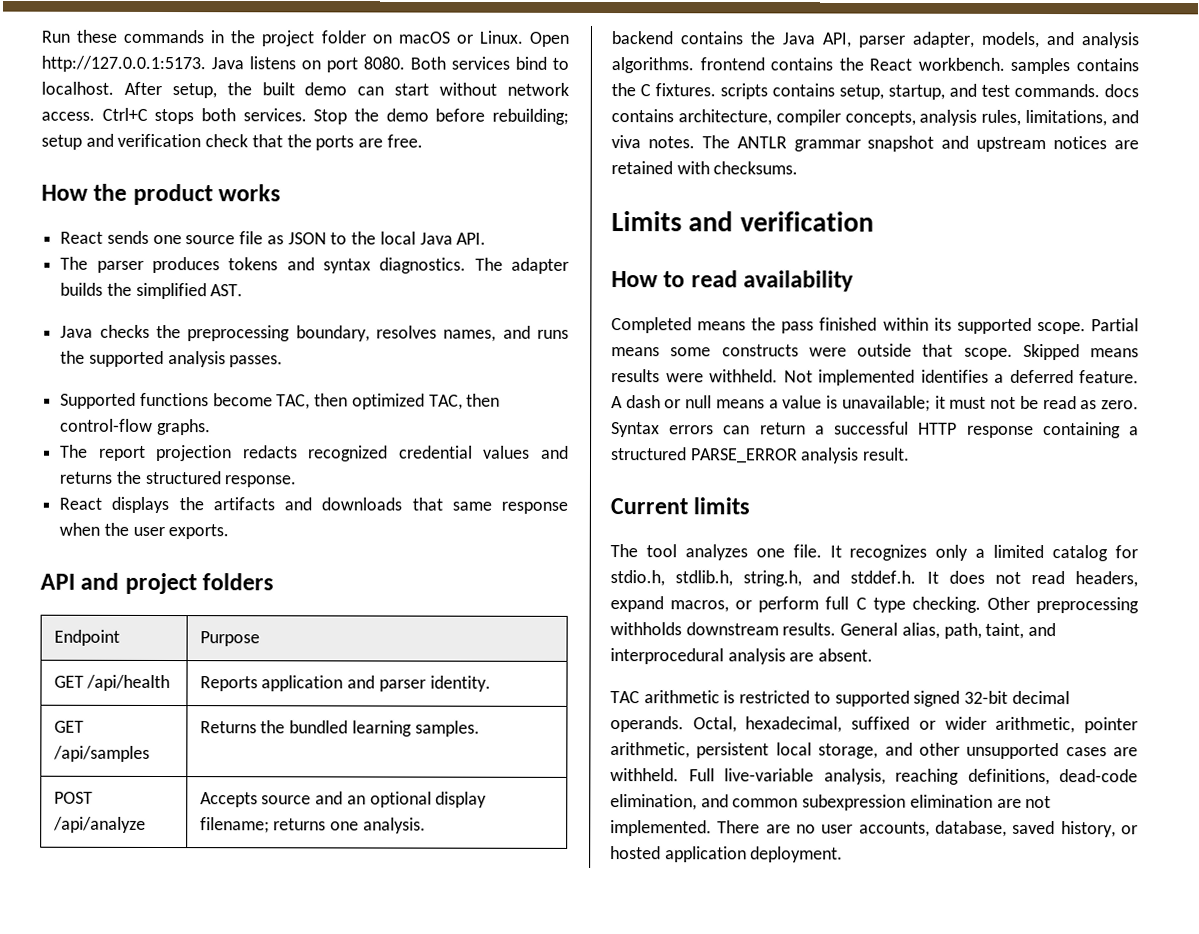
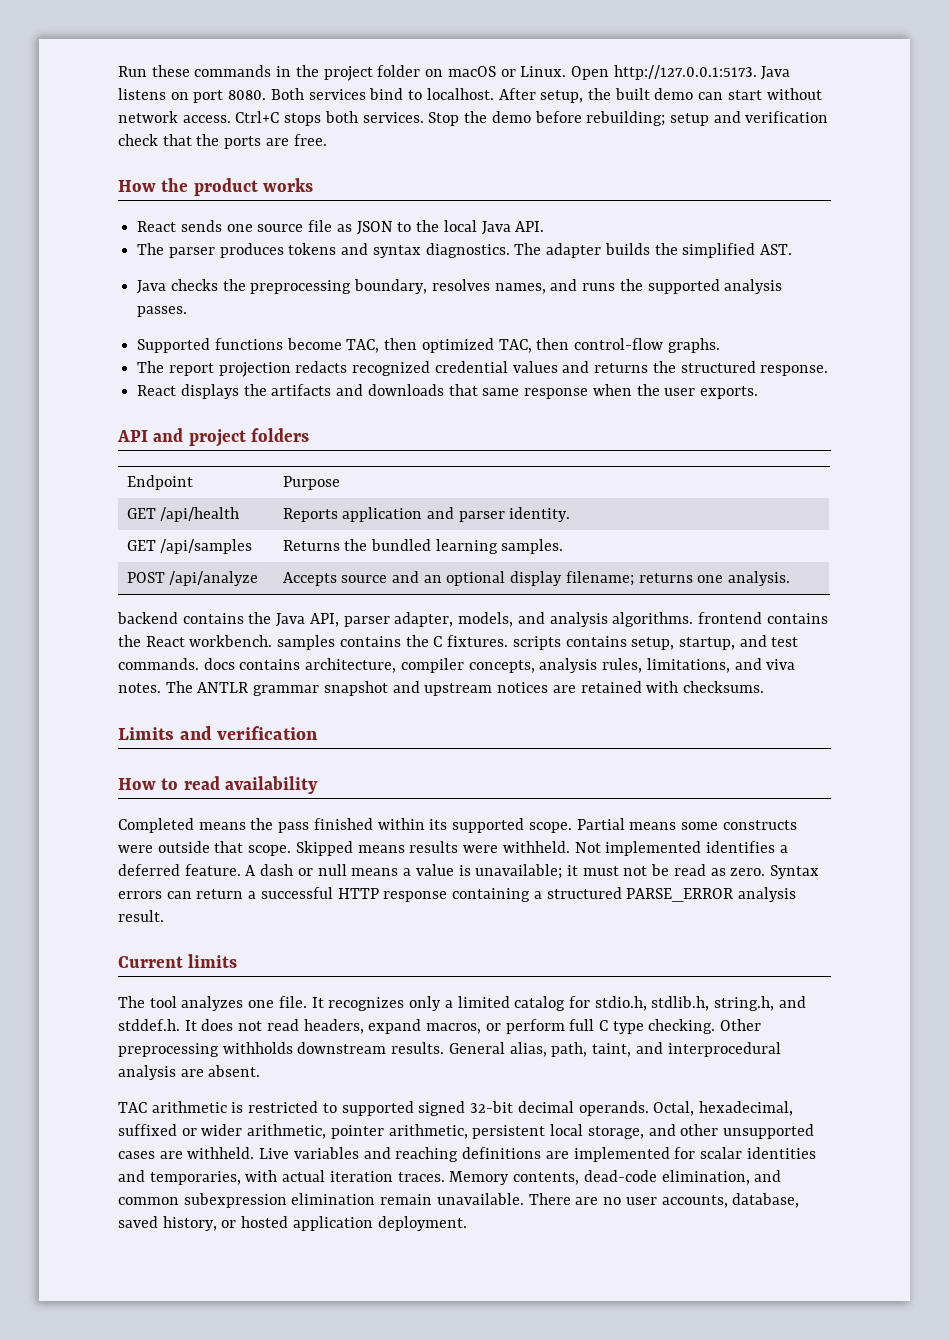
- Full live-variable analysis, reaching definitions, dead-code elimination, and common subexpression elimination are not implemented.
+ Live variables and reaching definitions are implemented for scalar identities and temporaries, with actual iteration traces. Memory contents, dead-code elimination, and common subexpression elimination remain unavailable.

